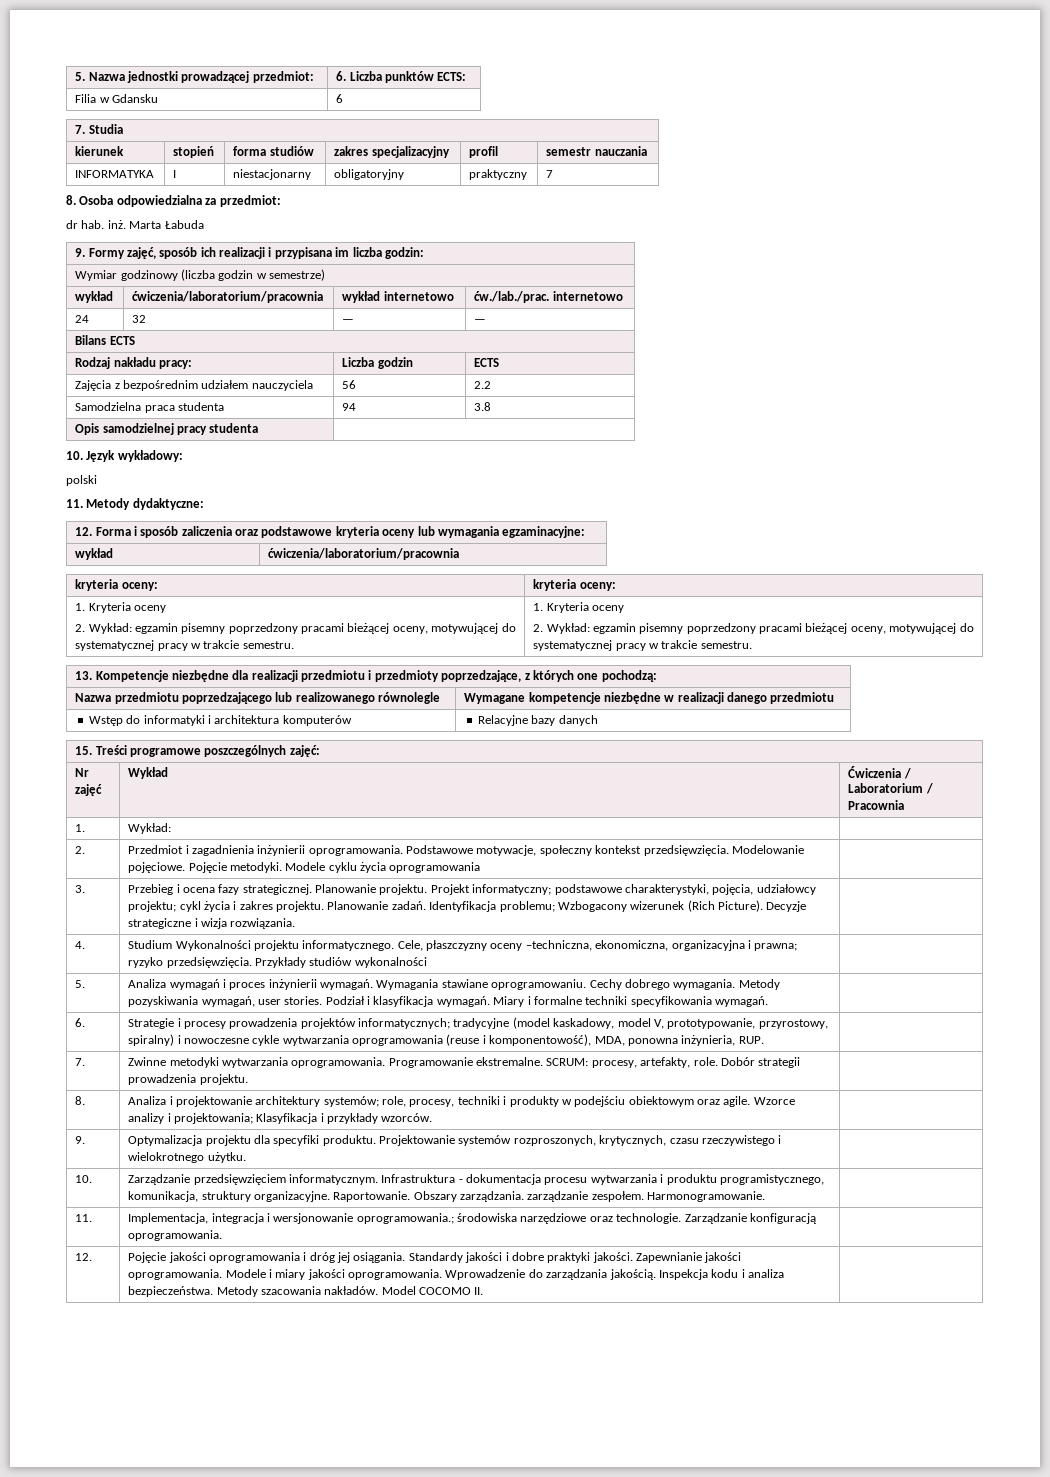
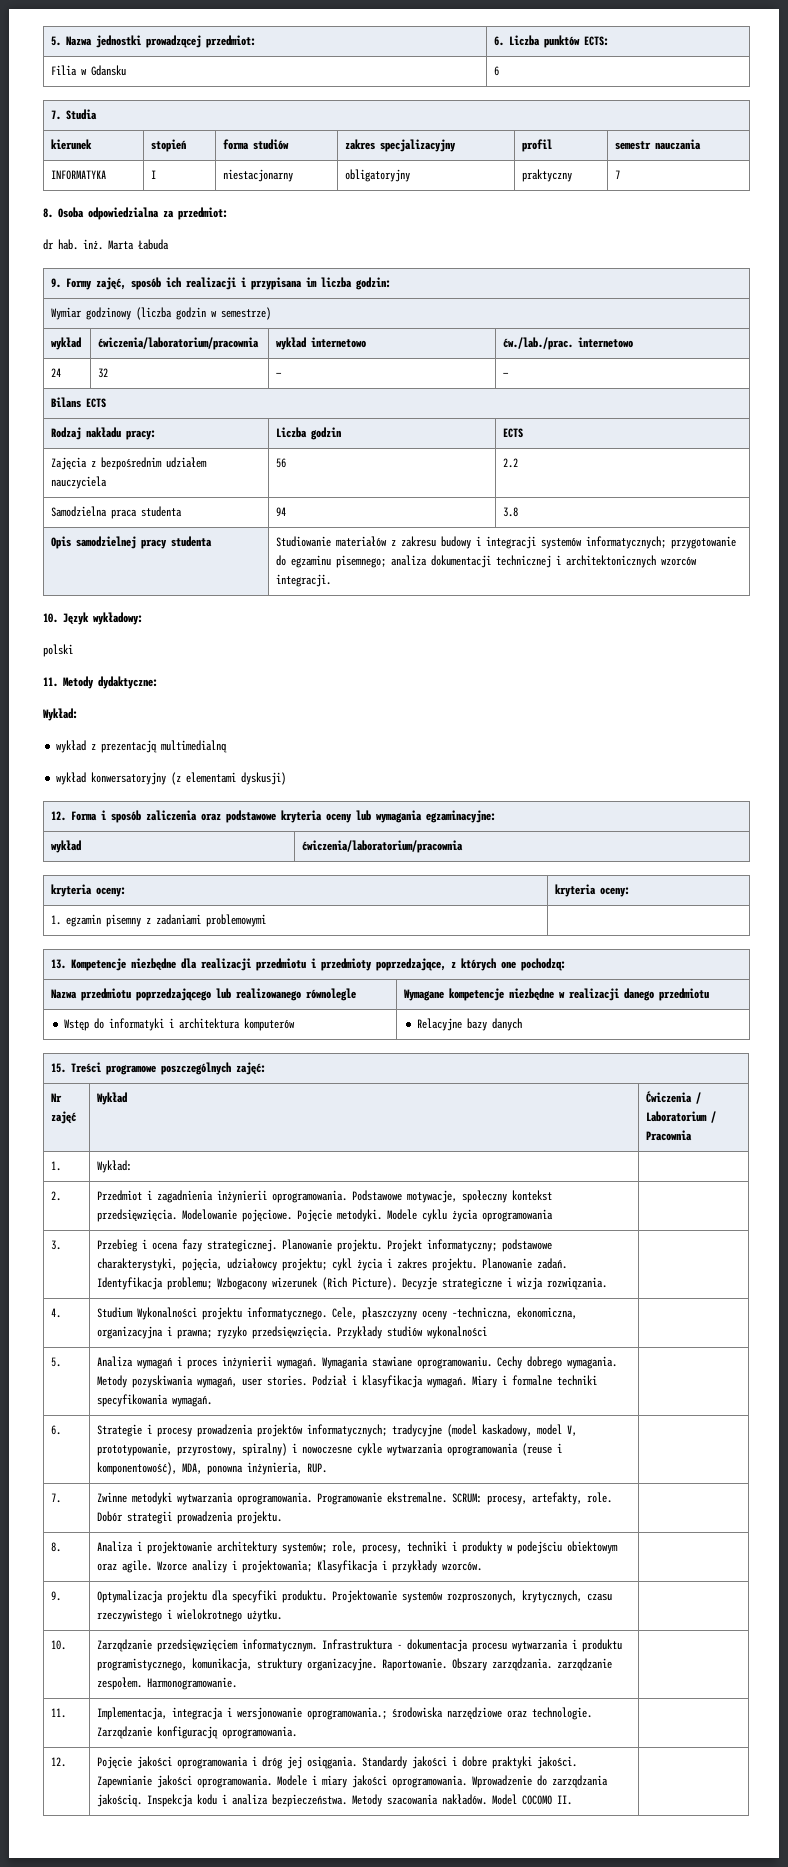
- Opis samodzielnej pracy studenta |
+ Opis samodzielnej pracy studenta | Studiowanie materiałów z zakresu budowy i integracji systemów informatycznych; przygotowanie do egzaminu pisemnego; analiza dokumentacji technicznej i architektonicznych wzorców integracji.
  11. Metody dydaktyczne:
+ Wykład:
+ wykład z prezentacją multimedialną
+ wykład konwersatoryjny (z elementami dyskusji)
  kryteria oceny: | kryteria oceny:
- 1. Kryteria oceny
- 2. Wykład: egzamin pisemny poprzedzony pracami bieżącej oceny, motywującej do systematycznej pracy w trakcie semestru. | 1. Kryteria oceny
- 2. Wykład: egzamin pisemny poprzedzony pracami bieżącej oceny, motywującej do systematycznej pracy w trakcie semestru.
+ 1. egzamin pisemny z zadaniami problemowymi |

